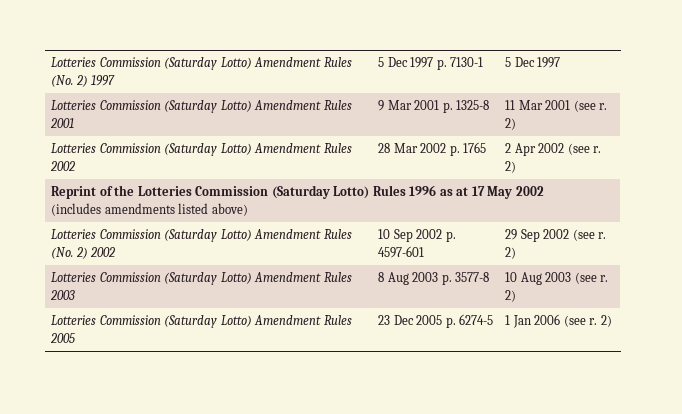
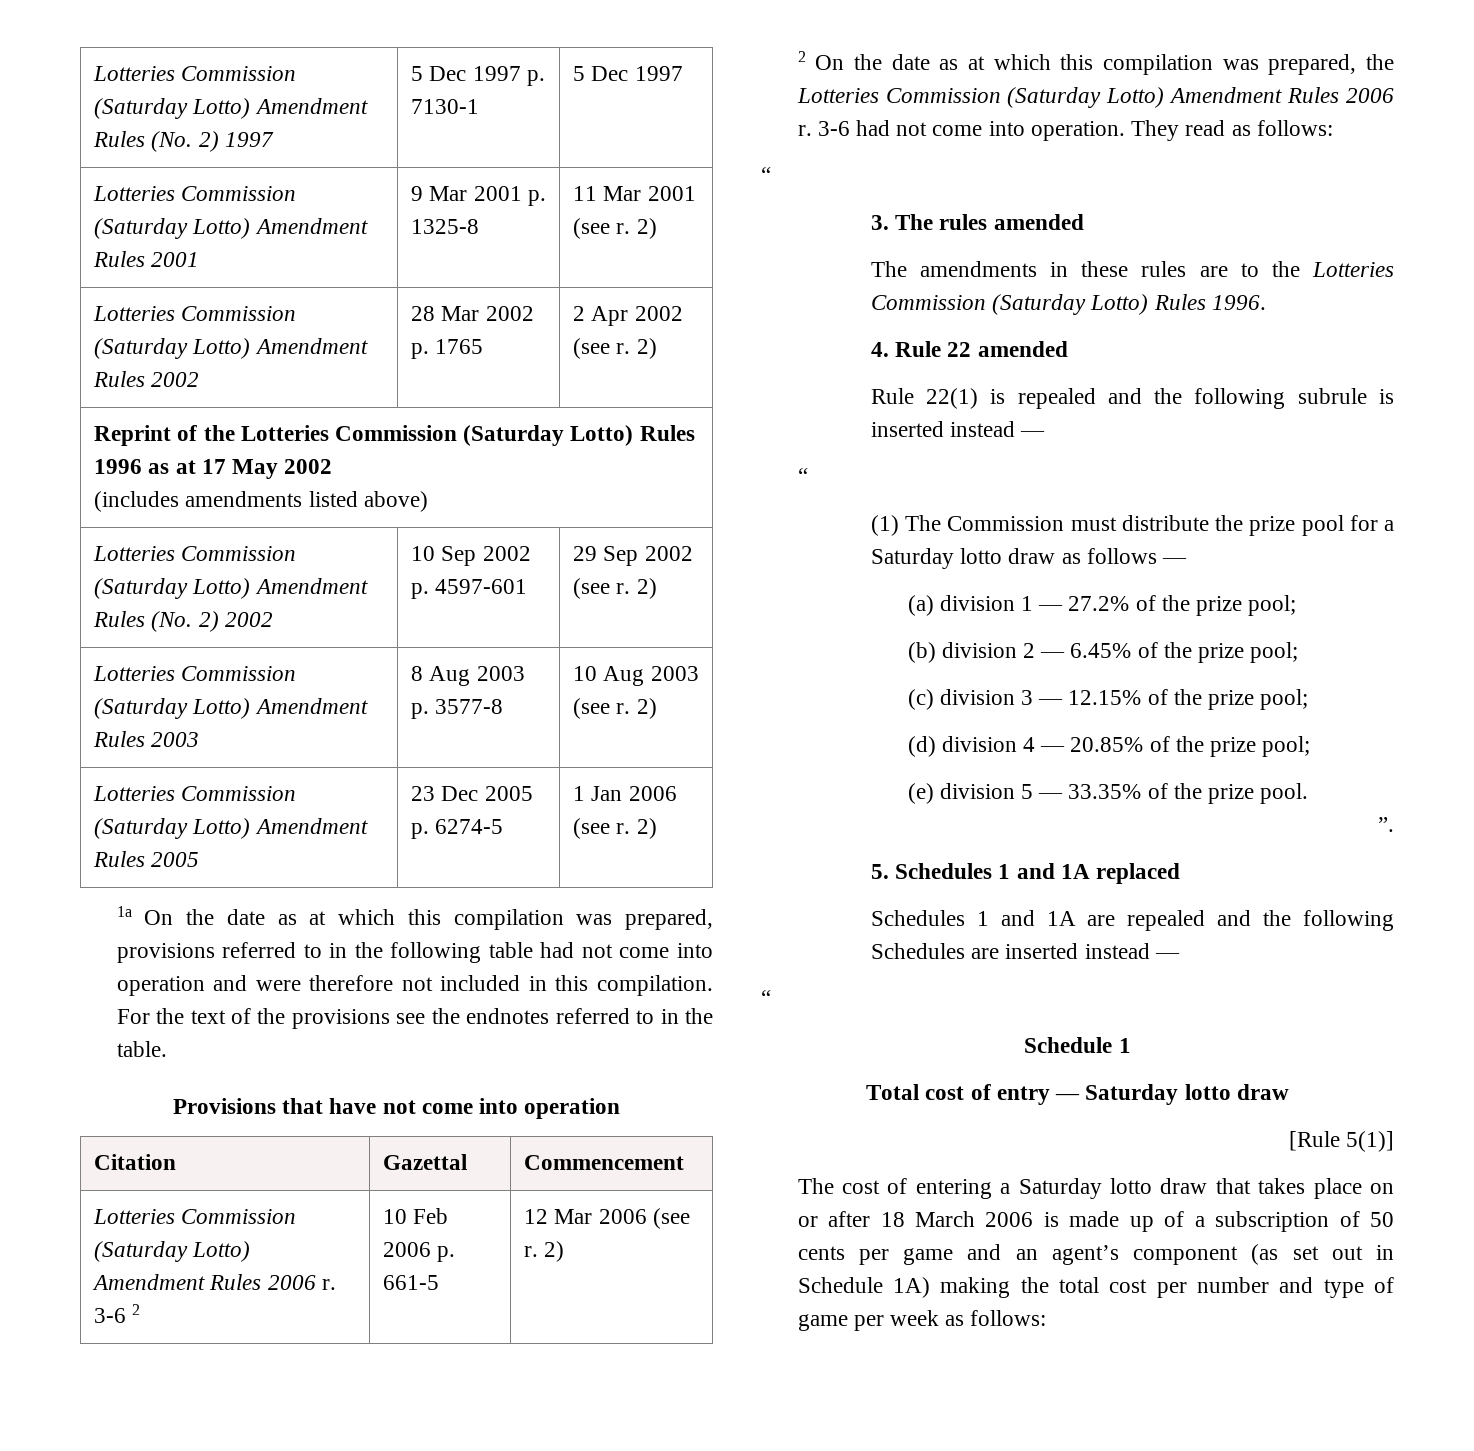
+ 1a On the date as at which this compilation was prepared, provisions referred to in the following table had not come into operation and were therefore not included in this compilation. For the text of the provisions see the endnotes referred to in the table.
+ Provisions that have not come into operation
+ Citation | Gazettal | Commencement
+ Lotteries Commission (Saturday Lotto) Amendment Rules 2006 r. 3-6 2 | 10 Feb 2006 p. 661-5 | 12 Mar 2006 (see r. 2)
+ 2 On the date as at which this compilation was prepared, the Lotteries Commission (Saturday Lotto) Amendment Rules 2006 r. 3-6 had not come into operation. They read as follows:
+ “
+ 3. The rules amended
+ The amendments in these rules are to the Lotteries Commission (Saturday Lotto) Rules 1996.
+ 4. Rule 22 amended
+ Rule 22(1) is repealed and the following subrule is inserted instead —
+ “
+ (1) The Commission must distribute the prize pool for a Saturday lotto draw as follows —
+ (a) division 1 — 27.2% of the prize pool;
+ (b) division 2 — 6.45% of the prize pool;
+ (c) division 3 — 12.15% of the prize pool;
+ (d) division 4 — 20.85% of the prize pool;
+ (e) division 5 — 33.35% of the prize pool.
+ ”.
+ 5. Schedules 1 and 1A replaced
+ Schedules 1 and 1A are repealed and the following Schedules are inserted instead —
+ “
+ Schedule 1
+ Total cost of entry — Saturday lotto draw
+ [Rule 5(1)]
+ The cost of entering a Saturday lotto draw that takes place on or after 18 March 2006 is made up of a subscription of 50 cents per game and an agent’s component (as set out in Schedule 1A) making the total cost per number and type of game per week as follows:

